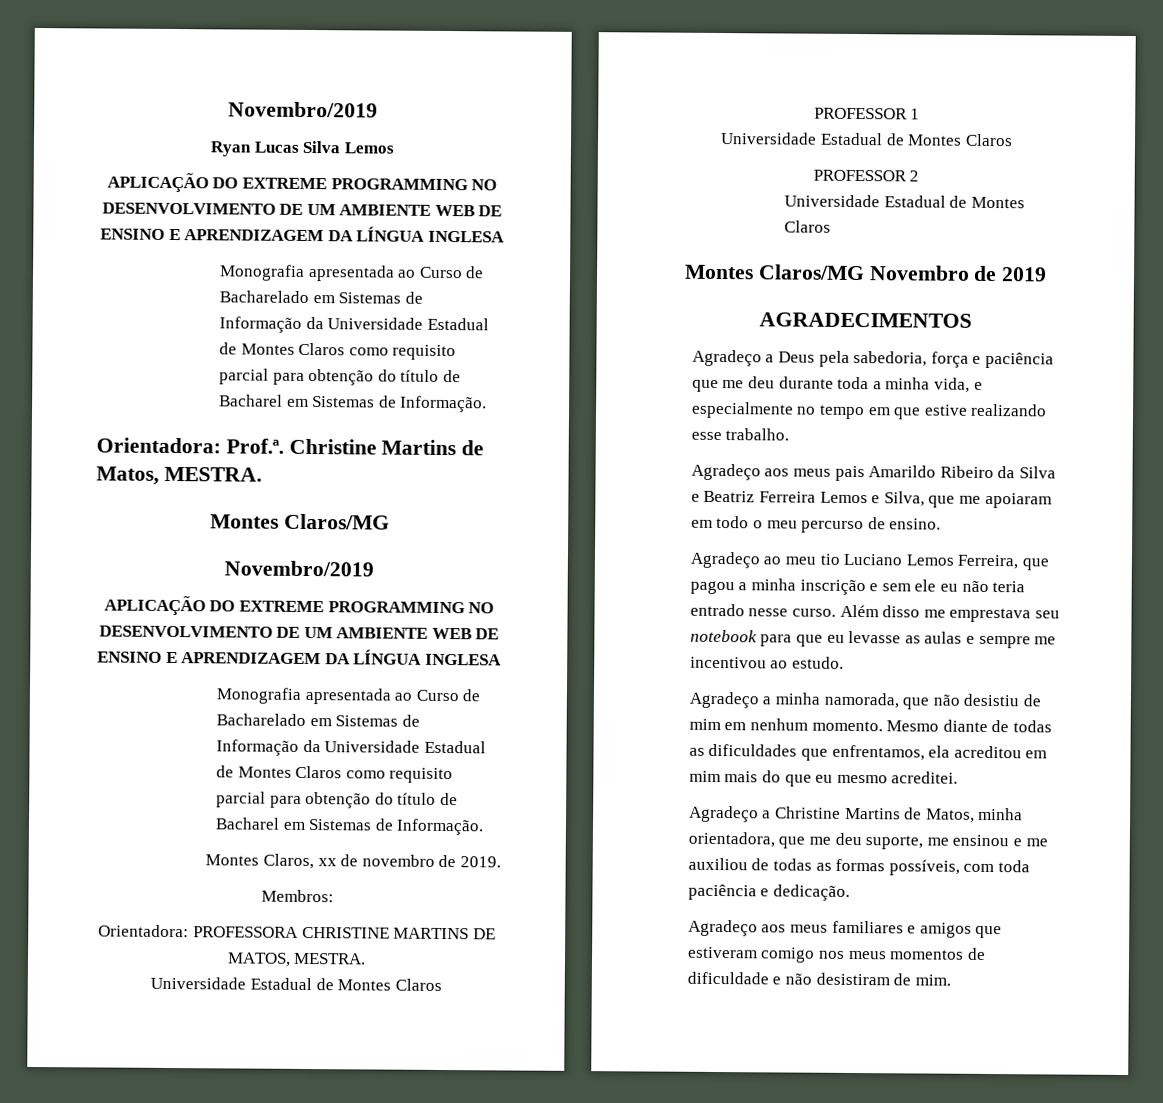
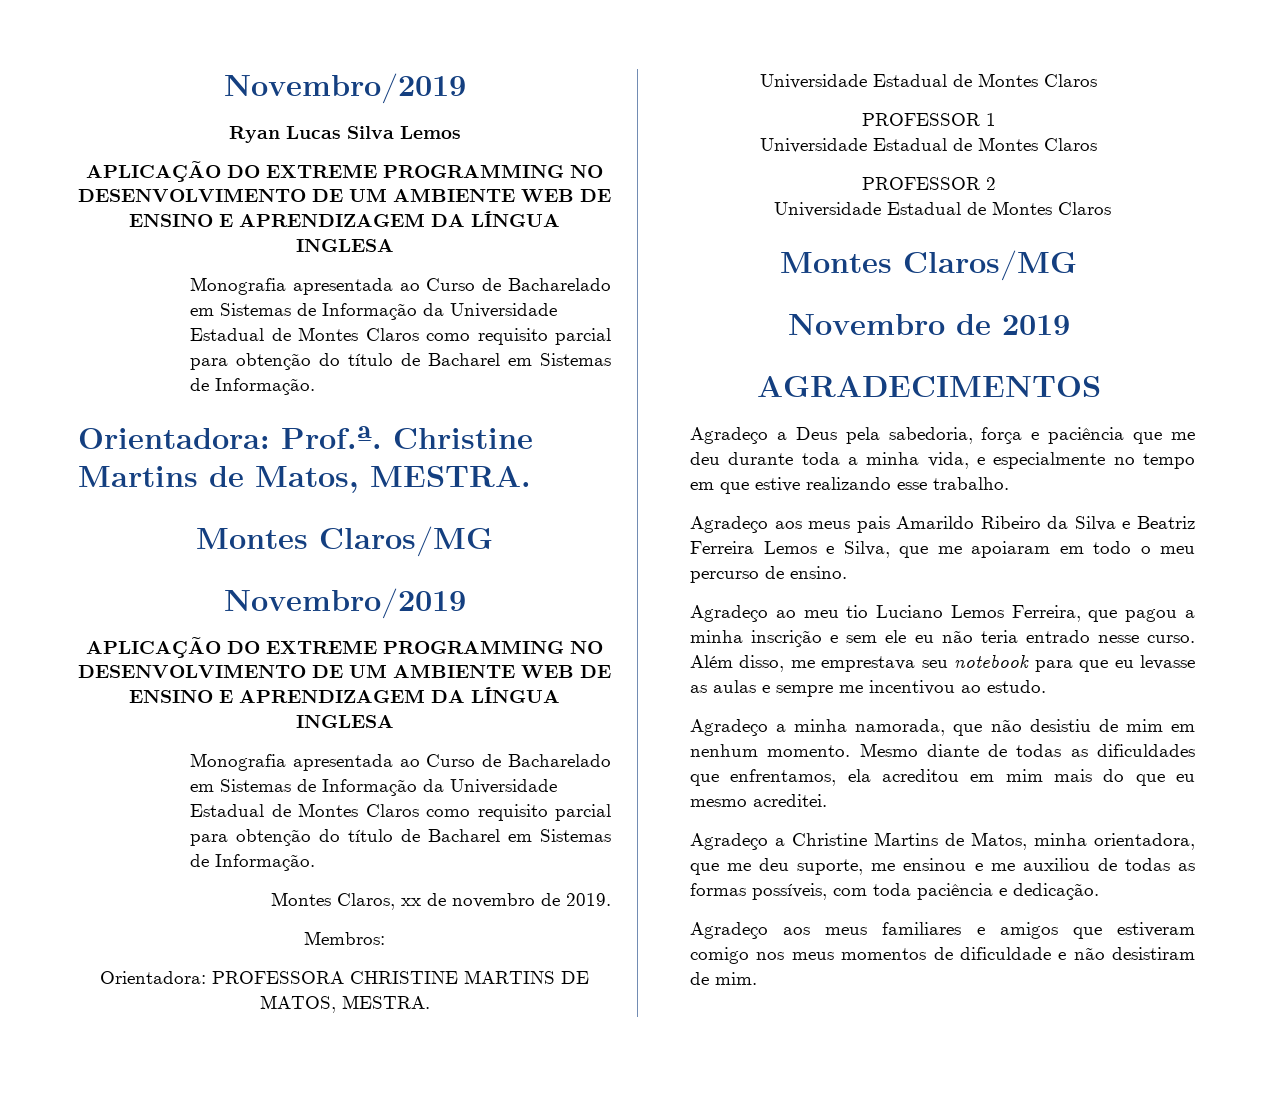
  PROFESSOR 2
  Universidade Estadual de Montes Claros
- Montes Claros/MG Novembro de 2019
+ Montes Claros/MG
+ Novembro de 2019
- Além disso me emprestava seu notebook para que eu levasse as aulas e sempre me incentivou ao estudo.
+ Além disso, me emprestava seu notebook para que eu levasse as aulas e sempre me incentivou ao estudo.

